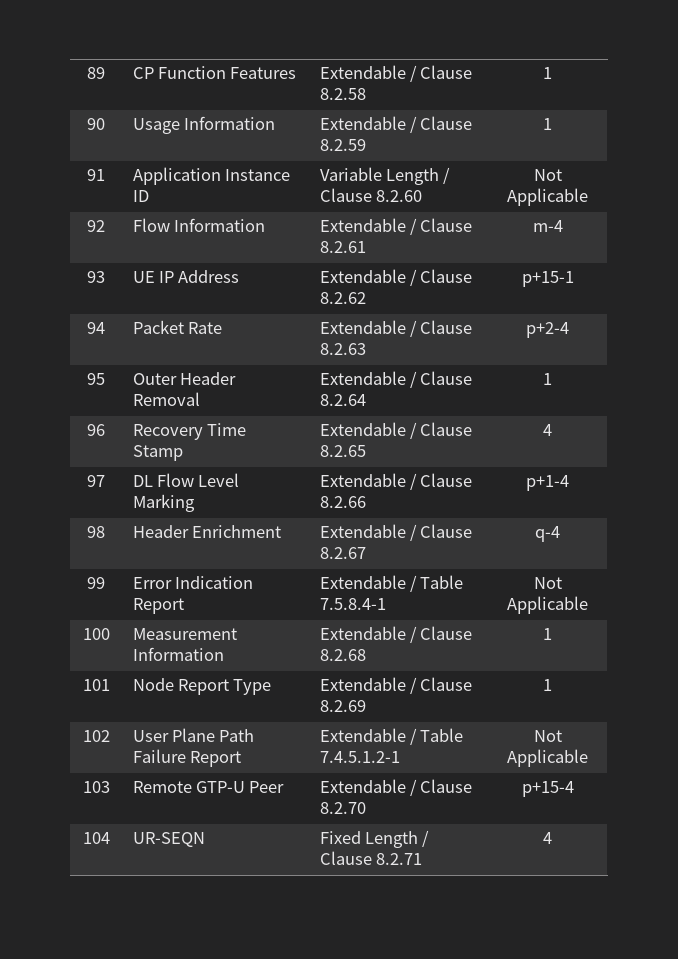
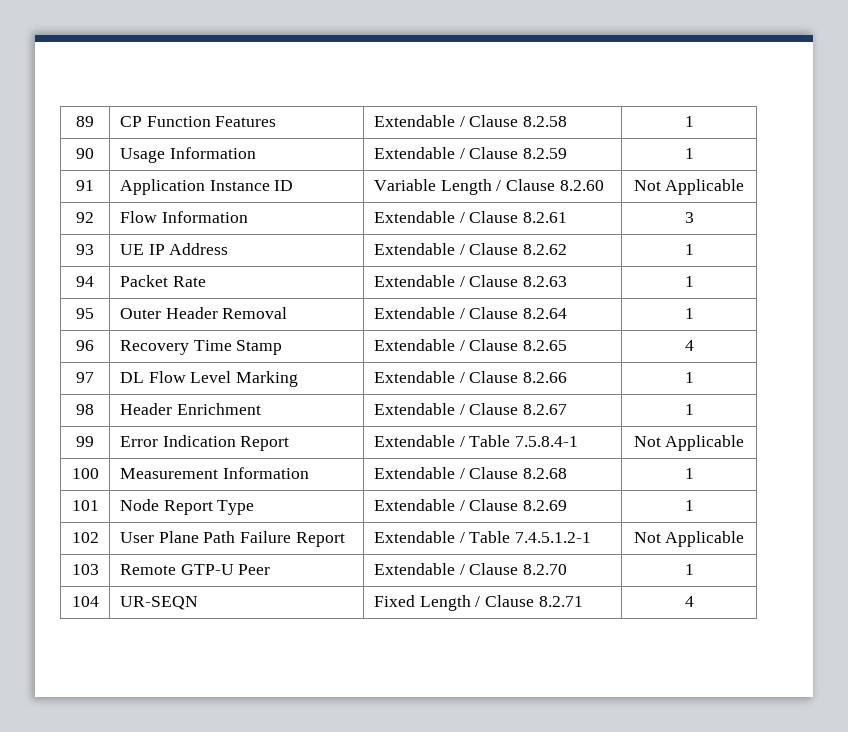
- 92 | Flow Information | Extendable / Clause 8.2.61 | m-4
+ 92 | Flow Information | Extendable / Clause 8.2.61 | 3
- 93 | UE IP Address | Extendable / Clause 8.2.62 | p+15-1
+ 93 | UE IP Address | Extendable / Clause 8.2.62 | 1
- 94 | Packet Rate | Extendable / Clause 8.2.63 | p+2-4
+ 94 | Packet Rate | Extendable / Clause 8.2.63 | 1
- 97 | DL Flow Level Marking | Extendable / Clause 8.2.66 | p+1-4
+ 97 | DL Flow Level Marking | Extendable / Clause 8.2.66 | 1
- 98 | Header Enrichment | Extendable / Clause 8.2.67 | q-4
+ 98 | Header Enrichment | Extendable / Clause 8.2.67 | 1
- 103 | Remote GTP-U Peer | Extendable / Clause 8.2.70 | p+15-4
+ 103 | Remote GTP-U Peer | Extendable / Clause 8.2.70 | 1

